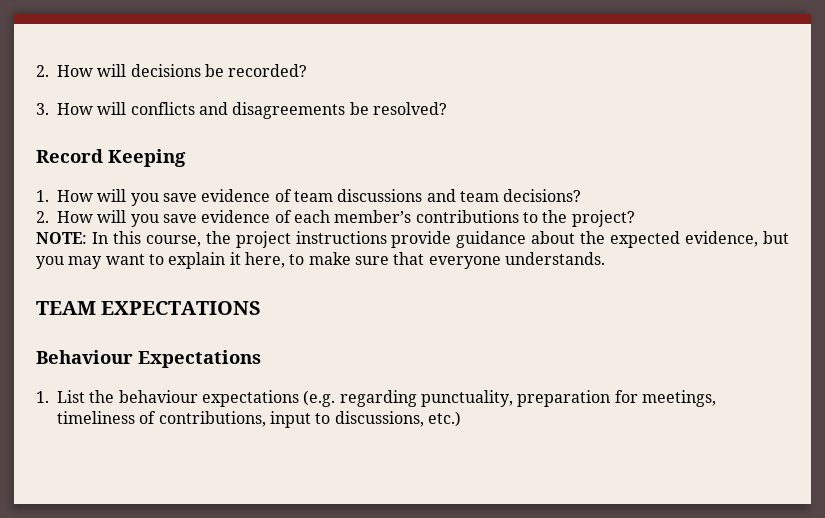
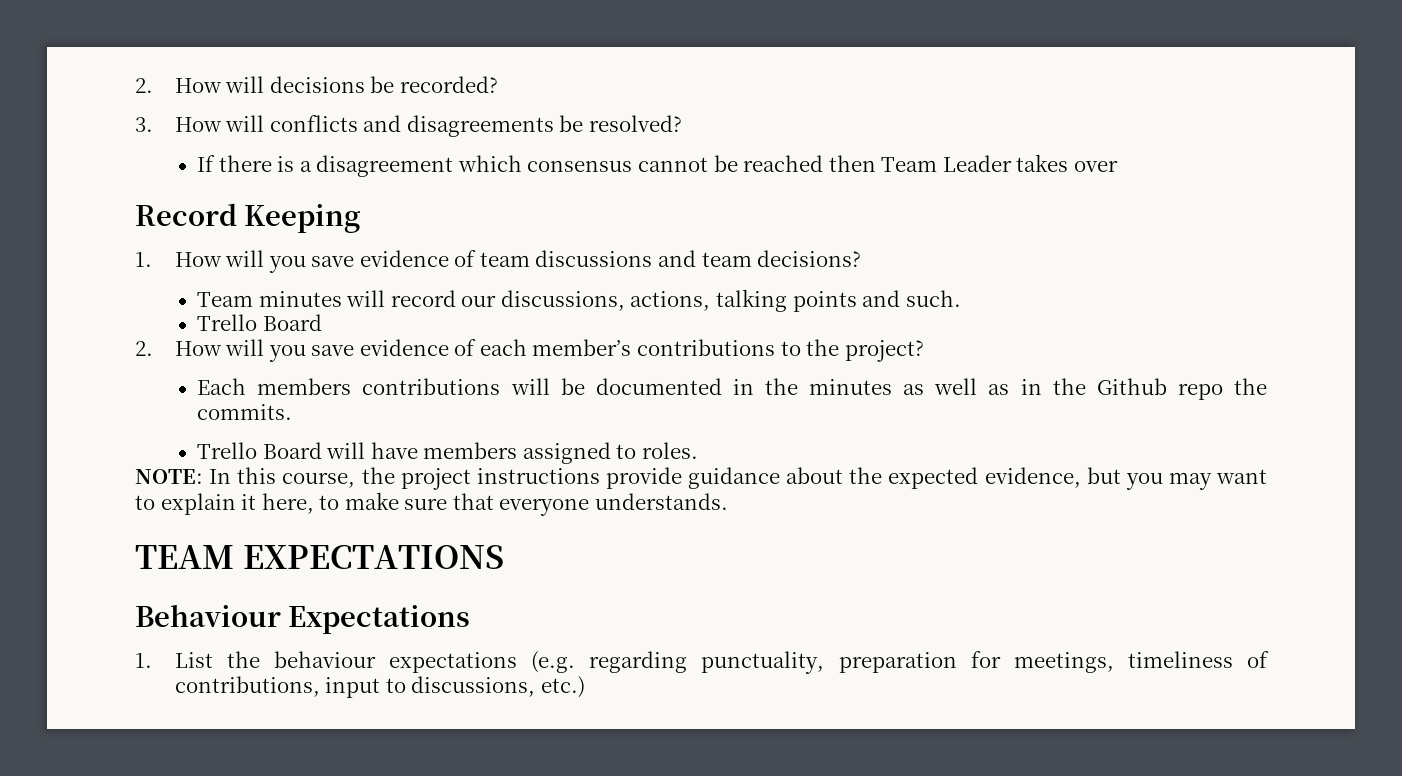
+ If there is a disagreement which consensus cannot be reached then Team Leader takes over
+ Team minutes will record our discussions, actions, talking points and such.
+ Trello Board
+ Each members contributions will be documented in the minutes as well as in the Github repo the commits.
+ Trello Board will have members assigned to roles.

